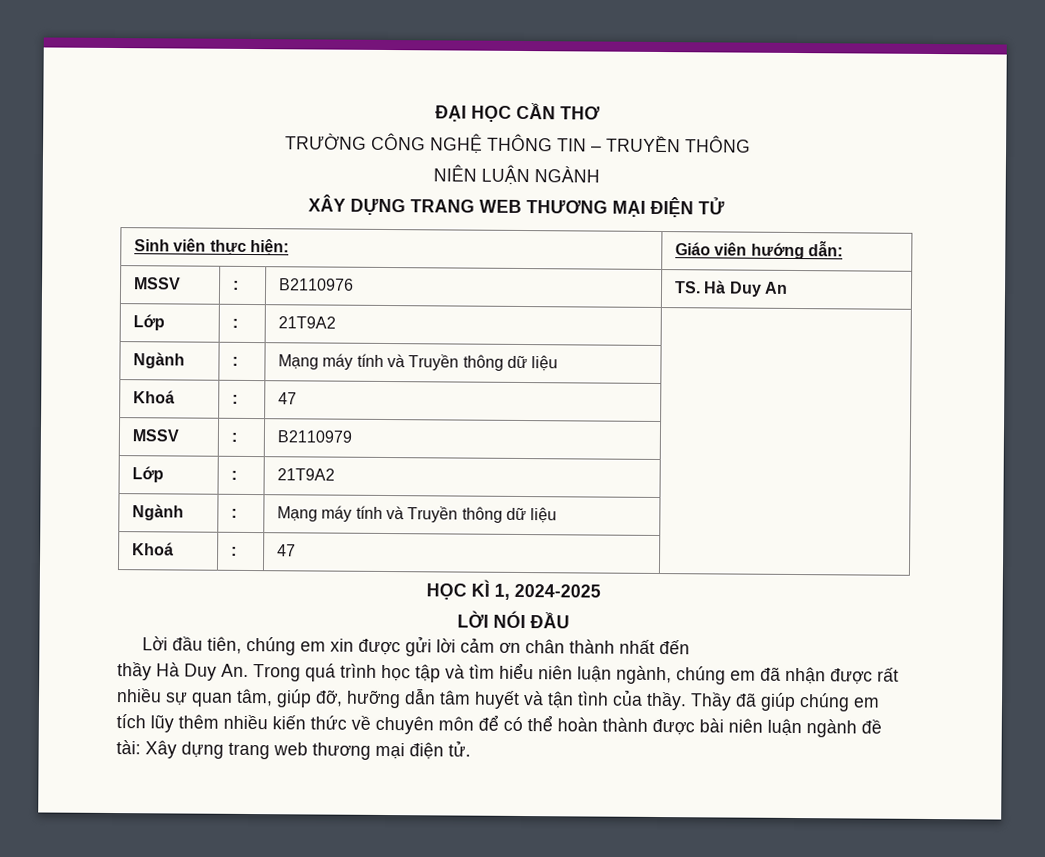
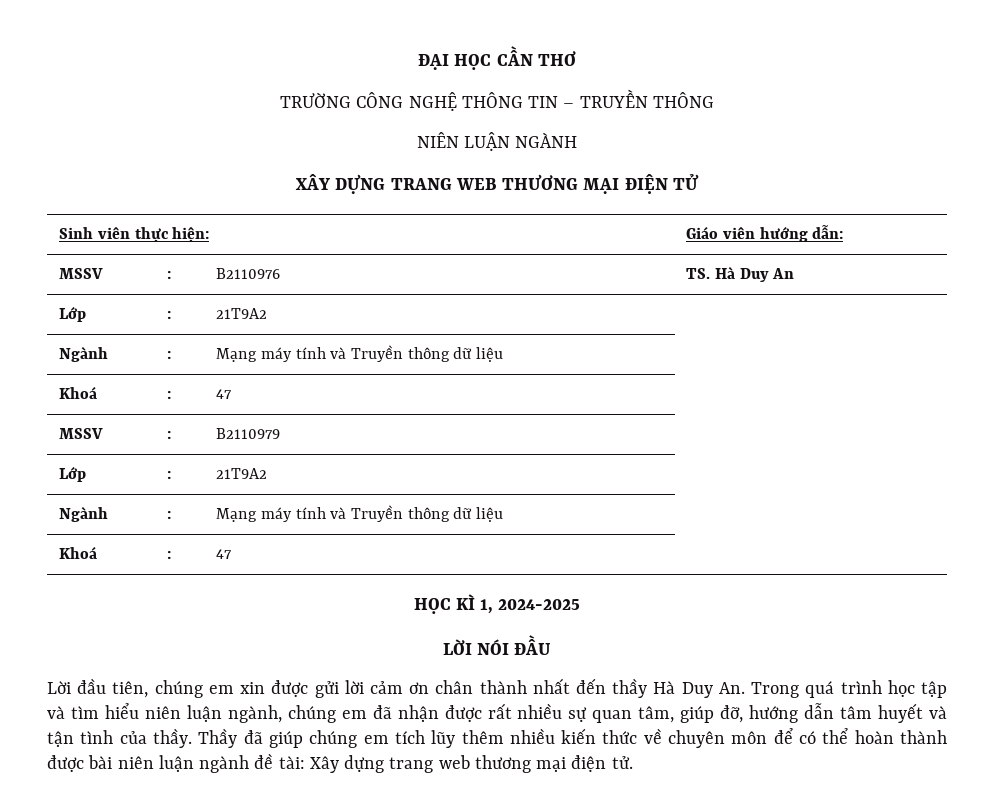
- Lời đầu tiên, chúng em xin được gửi lời cảm ơn chân thành nhất đến
- thầy Hà Duy An. Trong quá trình học tập và tìm hiểu niên luận ngành, chúng em đã nhận được rất nhiều sự quan tâm, giúp đỡ, hưỡng dẫn tâm huyết và tận tình của thầy.
+ Lời đầu tiên, chúng em xin được gửi lời cảm ơn chân thành nhất đến thầy Hà Duy An. Trong quá trình học tập và tìm hiểu niên luận ngành, chúng em đã nhận được rất nhiều sự quan tâm, giúp đỡ, hướng dẫn tâm huyết và tận tình của thầy.

